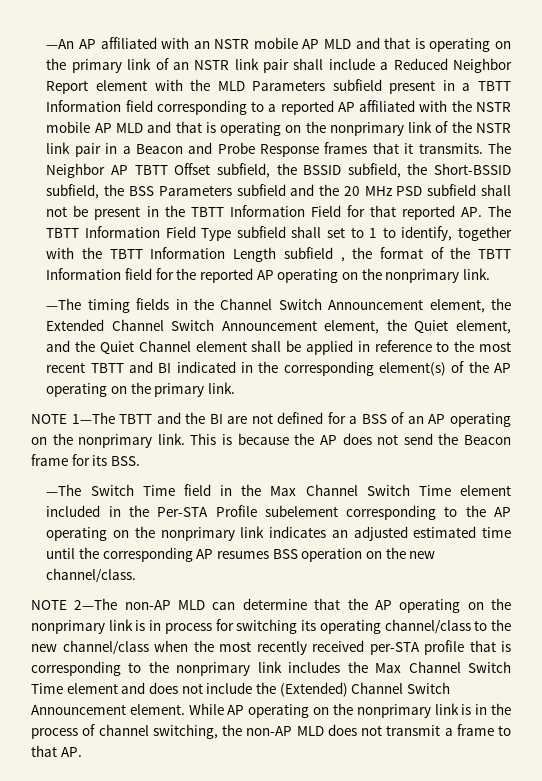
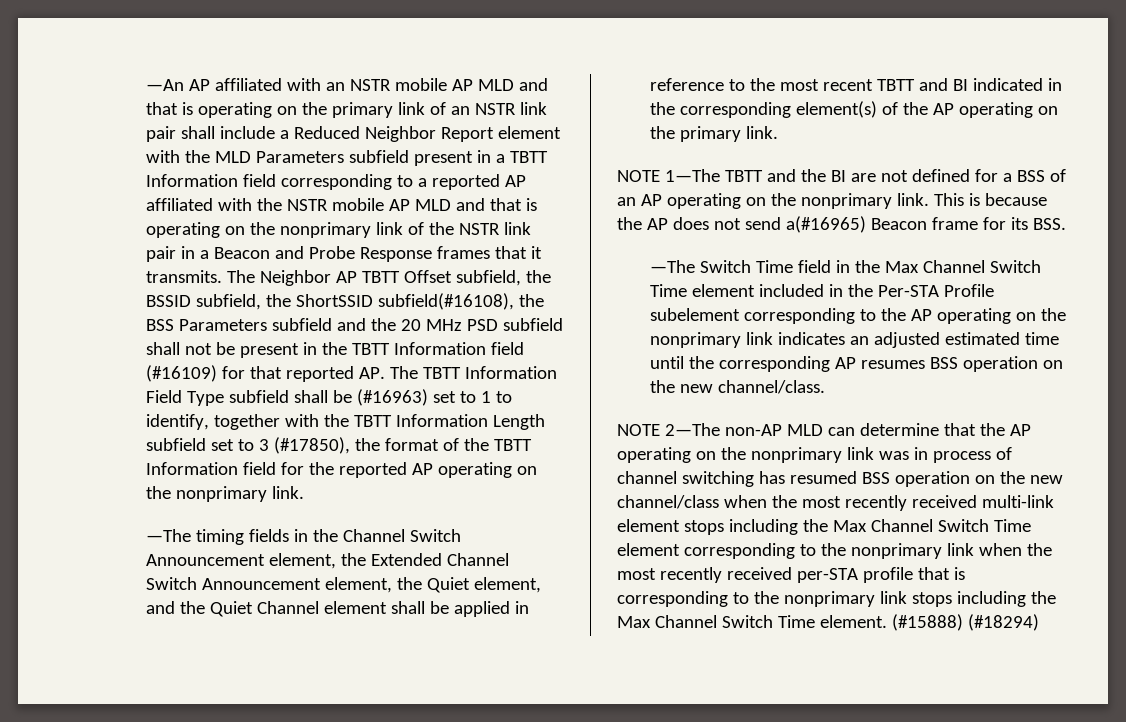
- The Neighbor AP TBTT Offset subfield, the BSSID subfield, the Short-BSSID subfield, the BSS Parameters subfield and the 20 MHz PSD subfield shall not be present in the TBTT Information Field for that reported AP. The TBTT Information Field Type subfield shall set to 1 to identify, together with the TBTT Information Length subfield , the format of the TBTT Information field for the reported AP operating on the nonprimary link.
+ The Neighbor AP TBTT Offset subfield, the BSSID subfield, the ShortSSID subfield(#16108), the BSS Parameters subfield and the 20 MHz PSD subfield shall not be present in the TBTT Information field (#16109) for that reported AP. The TBTT Information Field Type subfield shall be (#16963) set to 1 to identify, together with the TBTT Information Length subfield set to 3 (#17850), the format of the TBTT Information field for the reported AP operating on the nonprimary link.
- This is because the AP does not send the Beacon frame for its BSS.
+ This is because the AP does not send a(#16965) Beacon frame for its BSS.
- NOTE 2—The non-AP MLD can determine that the AP operating on the nonprimary link is in process for switching its operating channel/class to the new channel/class when the most recently received per-STA profile that is corresponding to the nonprimary link includes the Max Channel Switch Time element and does not include the (Extended) Channel Switch Announcement element. While AP operating on the nonprimary link is in the process of channel switching, the non-AP MLD does not transmit a frame to that AP.
+ NOTE 2—The non-AP MLD can determine that the AP operating on the nonprimary link was in process of channel switching has resumed BSS operation on the new channel/class when the most recently received multi-link element stops including the Max Channel Switch Time element corresponding to the nonprimary link when the most recently received per-STA profile that is corresponding to the nonprimary link stops including the Max Channel Switch Time element. (#15888) (#18294)

